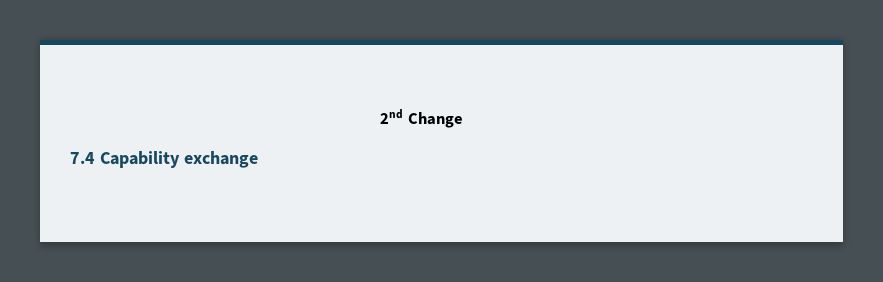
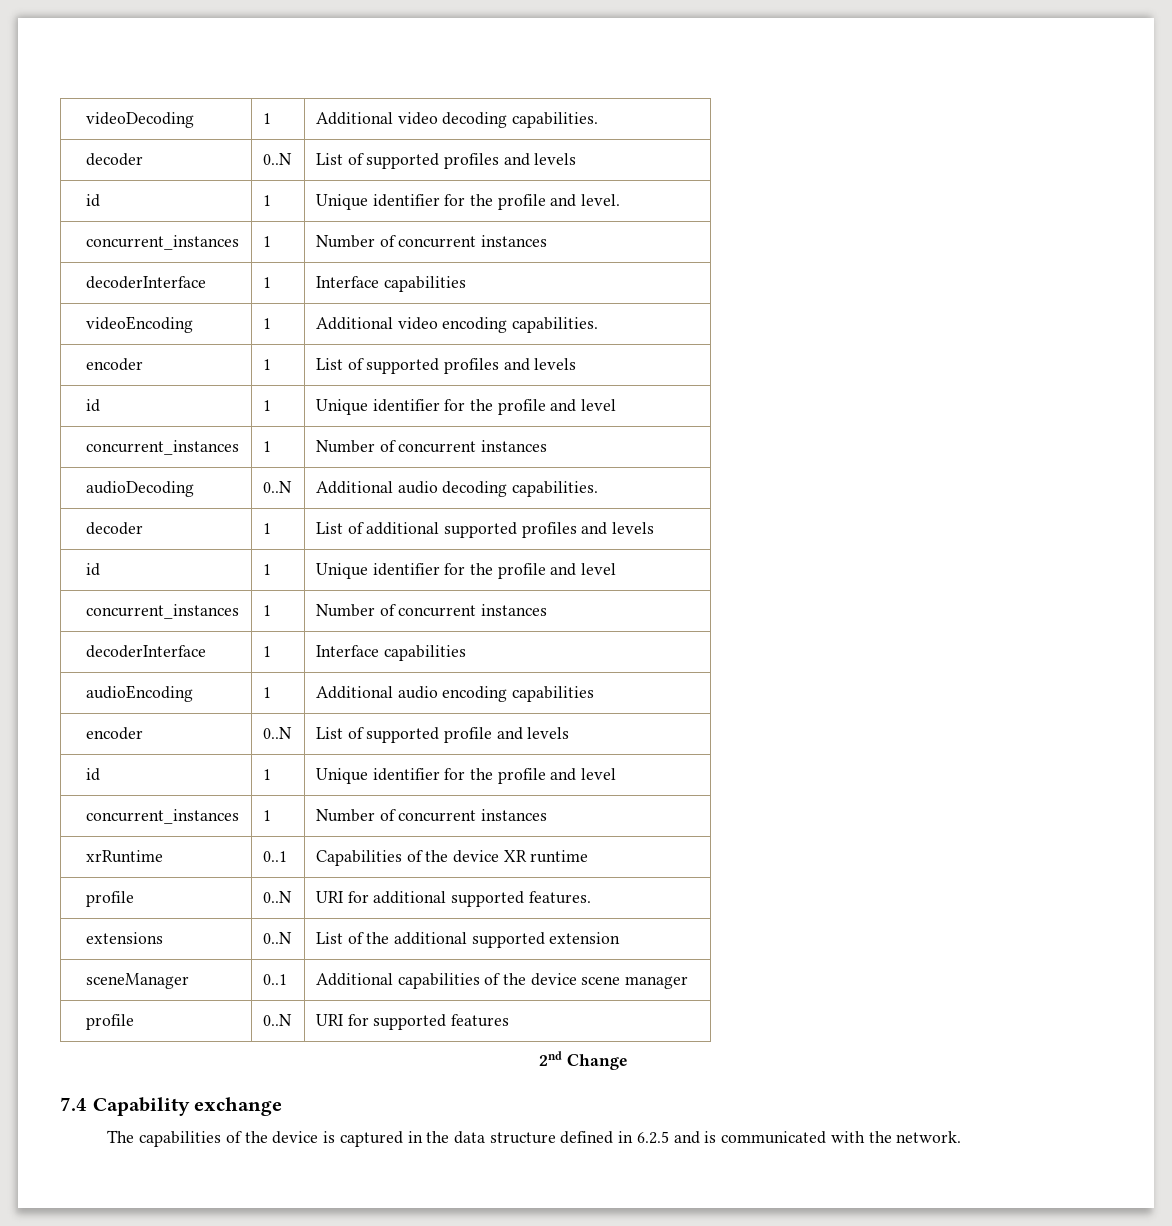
+ videoDecoding | 1 | Additional video decoding capabilities.
+ decoder | 0..N | List of supported profiles and levels
+ id | 1 | Unique identifier for the profile and level.
+ concurrent_instances | 1 | Number of concurrent instances
+ decoderInterface | 1 | Interface capabilities
+ videoEncoding | 1 | Additional video encoding capabilities.
+ encoder | 1 | List of supported profiles and levels
+ id | 1 | Unique identifier for the profile and level
+ concurrent_instances | 1 | Number of concurrent instances
+ audioDecoding | 0..N | Additional audio decoding capabilities.
+ decoder | 1 | List of additional supported profiles and levels
+ id | 1 | Unique identifier for the profile and level
+ concurrent_instances | 1 | Number of concurrent instances
+ decoderInterface | 1 | Interface capabilities
+ audioEncoding | 1 | Additional audio encoding capabilities
+ encoder | 0..N | List of supported profile and levels
+ id | 1 | Unique identifier for the profile and level
+ concurrent_instances | 1 | Number of concurrent instances
+ xrRuntime | 0..1 | Capabilities of the device XR runtime
+ profile | 0..N | URI for additional supported features.
+ extensions | 0..N | List of the additional supported extension
+ sceneManager | 0..1 | Additional capabilities of the device scene manager
+ profile | 0..N | URI for supported features
+ The capabilities of the device is captured in the data structure defined in 6.2.5 and is communicated with the network.

